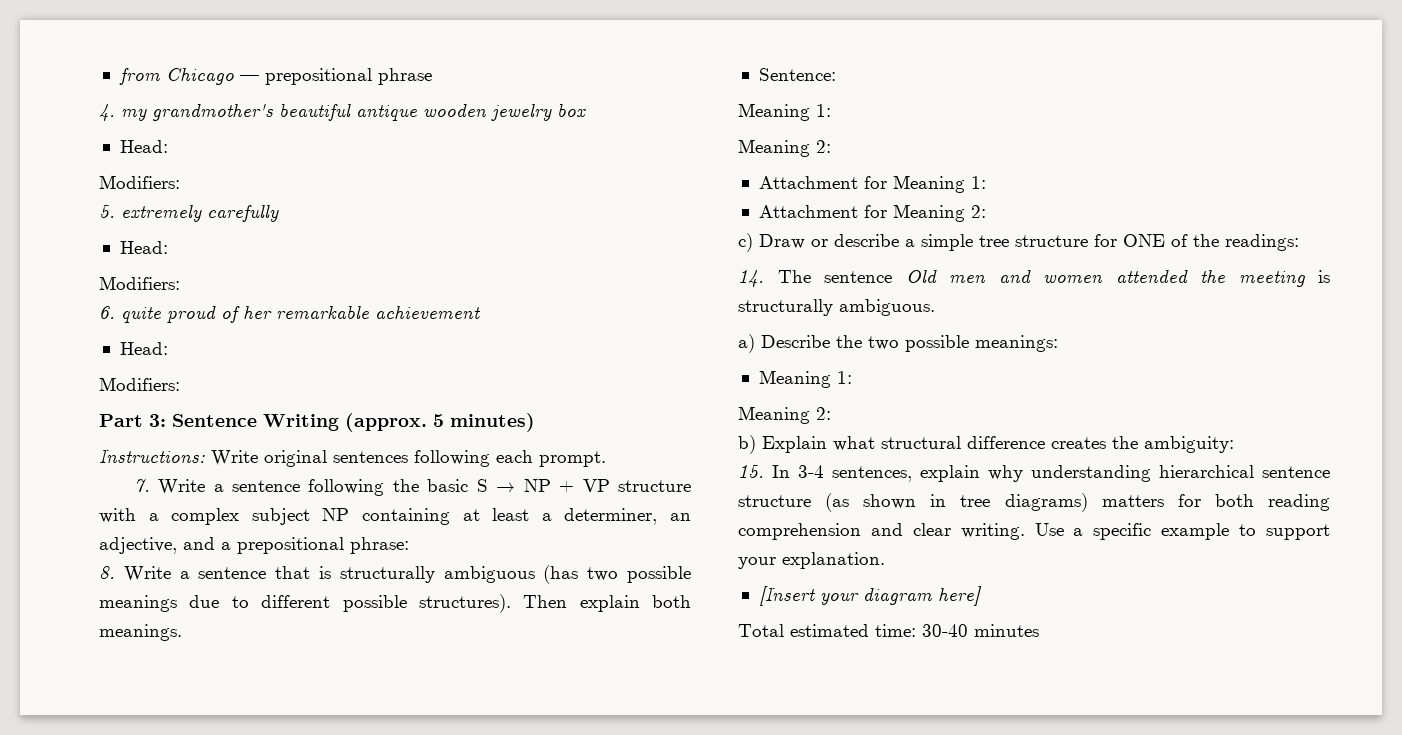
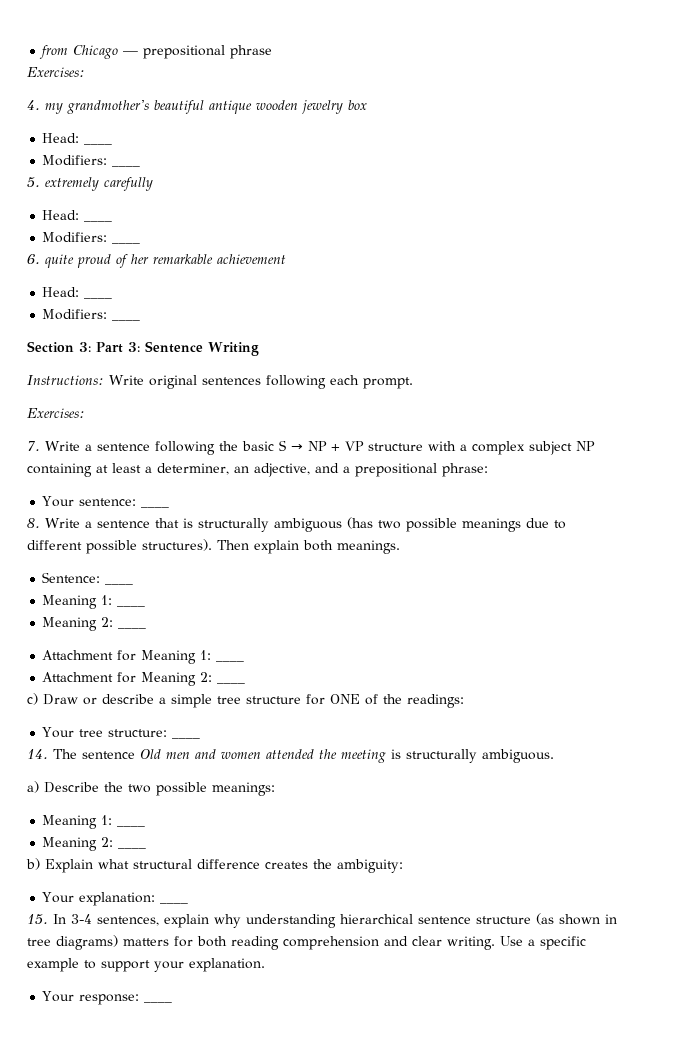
  from Chicago — prepositional phrase
+ Exercises:
  4. my grandmother's beautiful antique wooden jewelry box
- Head:
- Modifiers:
+ Head: ____
+ Modifiers: ____
  5. extremely carefully
- Head:
- Modifiers:
+ Head: ____
+ Modifiers: ____
  6. quite proud of her remarkable achievement
- Head:
- Modifiers:
- Part 3: Sentence Writing (approx. 5 minutes)
+ Head: ____
+ Modifiers: ____
+ Section 3: Part 3: Sentence Writing
  Instructions: Write original sentences following each prompt.
+ Exercises:
+ Your sentence: ____
- Sentence:
- Meaning 1:
- Meaning 2:
+ Sentence: ____
+ Meaning 1: ____
+ Meaning 2: ____
- Attachment for Meaning 1:
+ Attachment for Meaning 1: ____
- Attachment for Meaning 2:
+ Attachment for Meaning 2: ____
+ Your tree structure: ____
  a) Describe the two possible meanings:
- Meaning 1:
- Meaning 2:
+ Meaning 1: ____
+ Meaning 2: ____
+ Your explanation: ____
- [Insert your diagram here]
- Total estimated time: 30-40 minutes
+ Your response: ____

